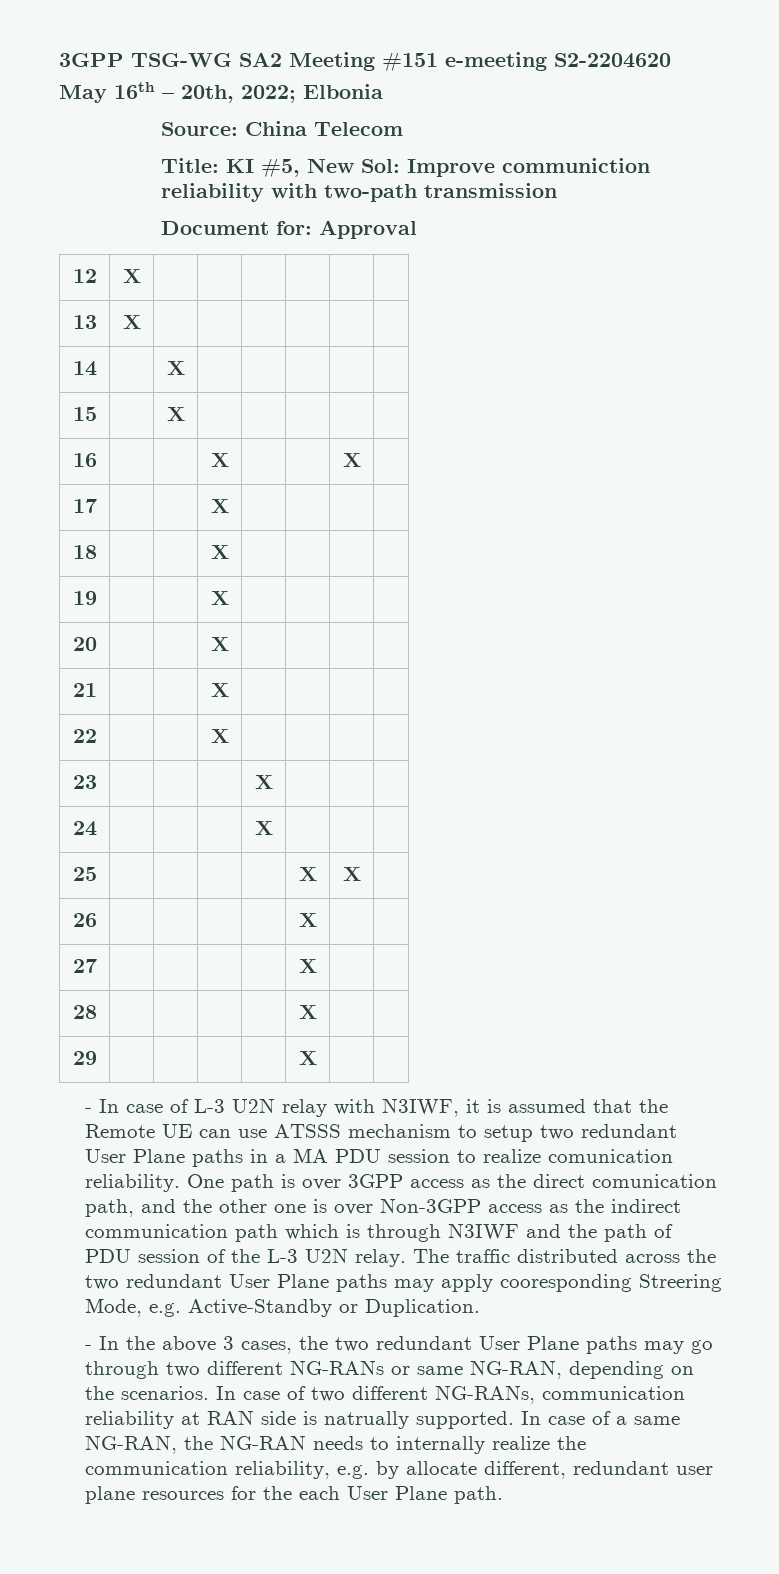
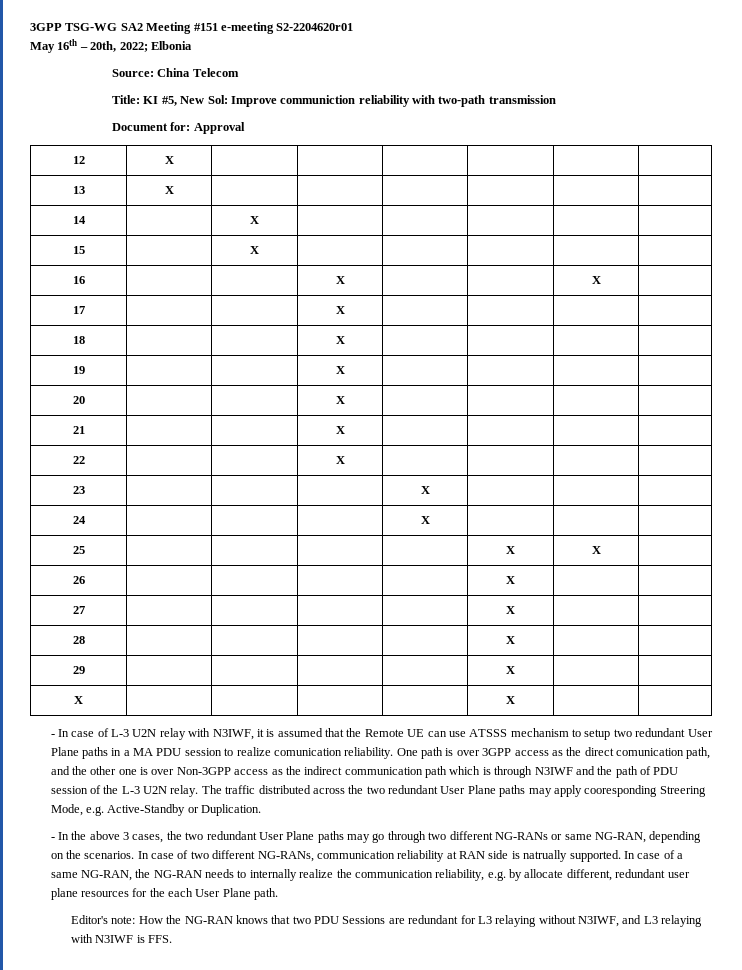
- 3GPP TSG-WG SA2 Meeting #151 e-meeting S2-2204620
+ 3GPP TSG-WG SA2 Meeting #151 e-meeting S2-2204620r01
+ X | | | | | X | |
+ Editor's note: How the NG-RAN knows that two PDU Sessions are redundant for L3 relaying without N3IWF, and L3 relaying with N3IWF is FFS.

